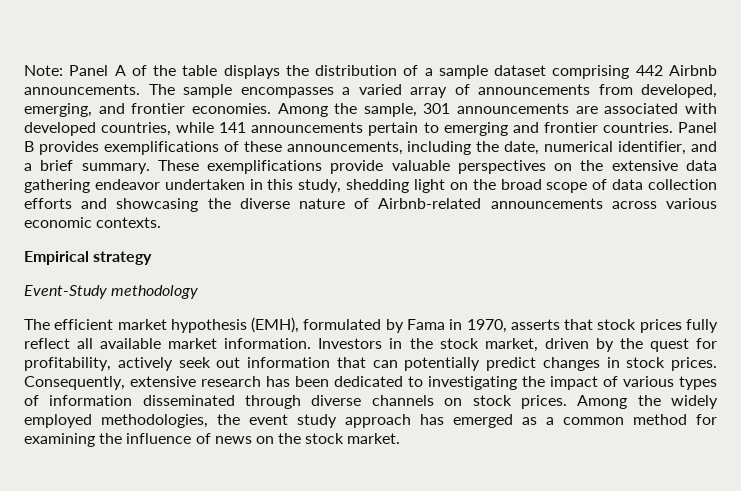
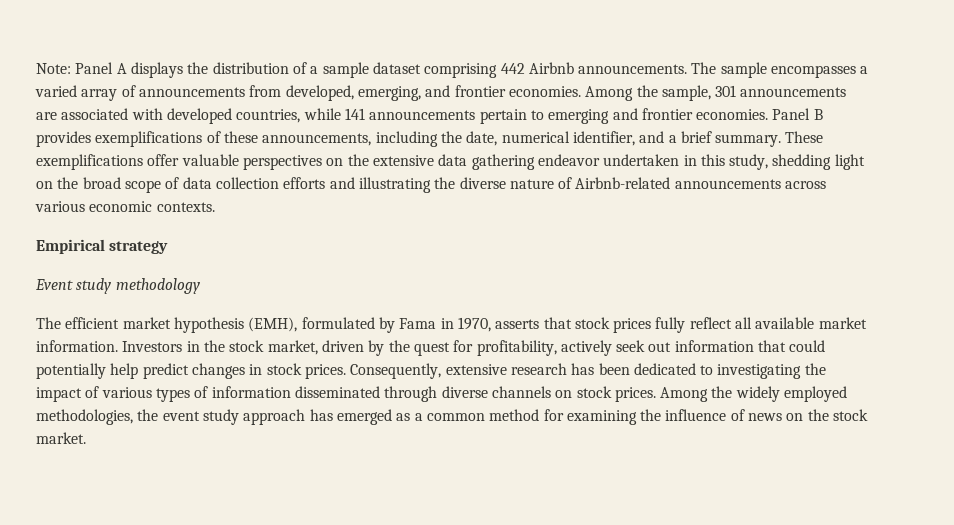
- Note: Panel A of the table displays the distribution of a sample dataset comprising 442 Airbnb announcements.
+ Note: Panel A displays the distribution of a sample dataset comprising 442 Airbnb announcements.
- Among the sample, 301 announcements are associated with developed countries, while 141 announcements pertain to emerging and frontier countries.
+ Among the sample, 301 announcements are associated with developed countries, while 141 announcements pertain to emerging and frontier economies.
- These exemplifications provide valuable perspectives on the extensive data gathering endeavor undertaken in this study, shedding light on the broad scope of data collection efforts and showcasing the diverse nature of Airbnb-related announcements across various economic contexts.
+ These exemplifications offer valuable perspectives on the extensive data gathering endeavor undertaken in this study, shedding light on the broad scope of data collection efforts and illustrating the diverse nature of Airbnb-related announcements across various economic contexts.
- Event-Study methodology
+ Event study methodology
- Investors in the stock market, driven by the quest for profitability, actively seek out information that can potentially predict changes in stock prices.
+ Investors in the stock market, driven by the quest for profitability, actively seek out information that could potentially help predict changes in stock prices.

